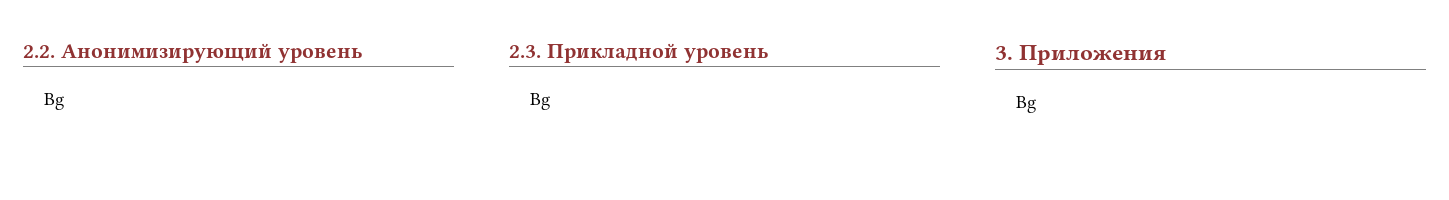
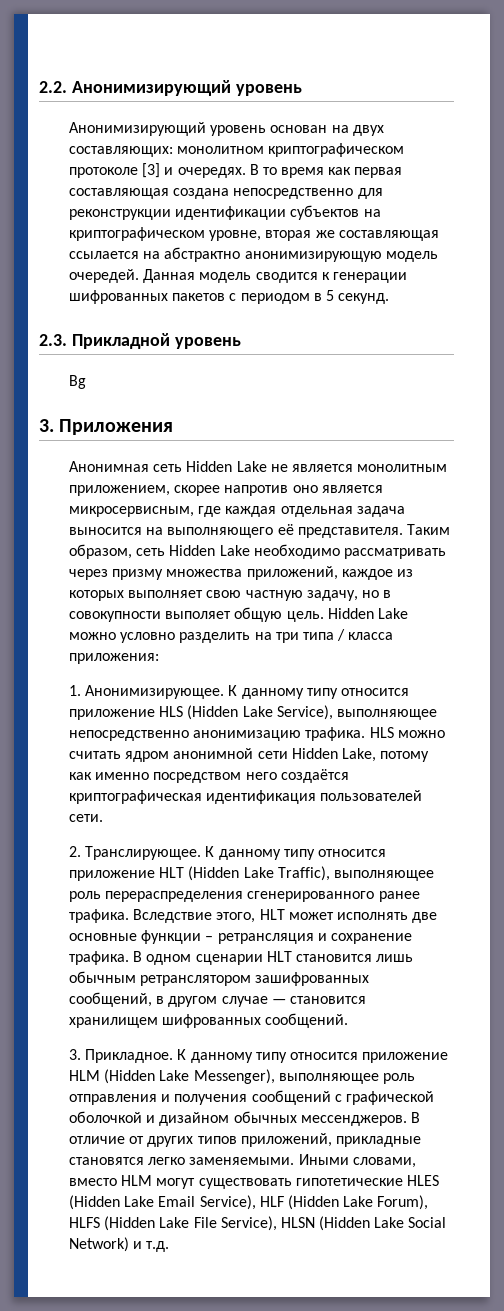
  2.2. Анонимизирующий уровень
- Вg
+ Анонимизирующий уровень основан на двух составляющих: монолитном криптографическом протоколе [3] и очередях. В то время как первая составляющая создана непосредственно для реконструкции идентификации субъектов на криптографическом уровне, вторая же составляющая ссылается на абстрактно анонимизирующую модель очередей. Данная модель сводится к генерации шифрованных пакетов с периодом в 5 секунд.
  3. Приложения
- Вg
+ Анонимная сеть Hidden Lake не является монолитным приложением, скорее напротив оно является микросервисным, где каждая отдельная задача выносится на выполняющего её представителя. Таким образом, сеть Hidden Lake необходимо рассматривать через призму множества приложений, каждое из которых выполняет свою частную задачу, но в совокупности выполяет общую цель. Hidden Lake можно условно разделить на три типа / класса приложения:
+ 1. Анонимизирующее. К данному типу относится приложение HLS (Hidden Lake Service), выполняющее непосредственно анонимизацию трафика. HLS можно считать ядром анонимной сети Hidden Lake, потому как именно посредством него создаётся криптографическая идентификация пользователей сети.
+ 2. Транслирующее. К данному типу относится приложение HLT (Hidden Lake Traffic), выполняющее роль перераспределения сгенерированного ранее трафика. Вследствие этого, HLT может исполнять две основные функции – ретрансляция и сохранение трафика. В одном сценарии HLT становится лишь обычным ретранслятором зашифрованных сообщений, в другом случае — становится хранилищем шифрованных сообщений.
+ 3. Прикладное. К данному типу относится приложение HLM (Hidden Lake Messenger), выполняющее роль отправления и получения сообщений с графической оболочкой и дизайном обычных мессенджеров. В отличие от других типов приложений, прикладные становятся легко заменяемыми. Иными словами, вместо HLM могут существовать гипотетические HLES (Hidden Lake Email Service), HLF (Hidden Lake Forum), HLFS (Hidden Lake File Service), HLSN (Hidden Lake Social Network) и т.д.

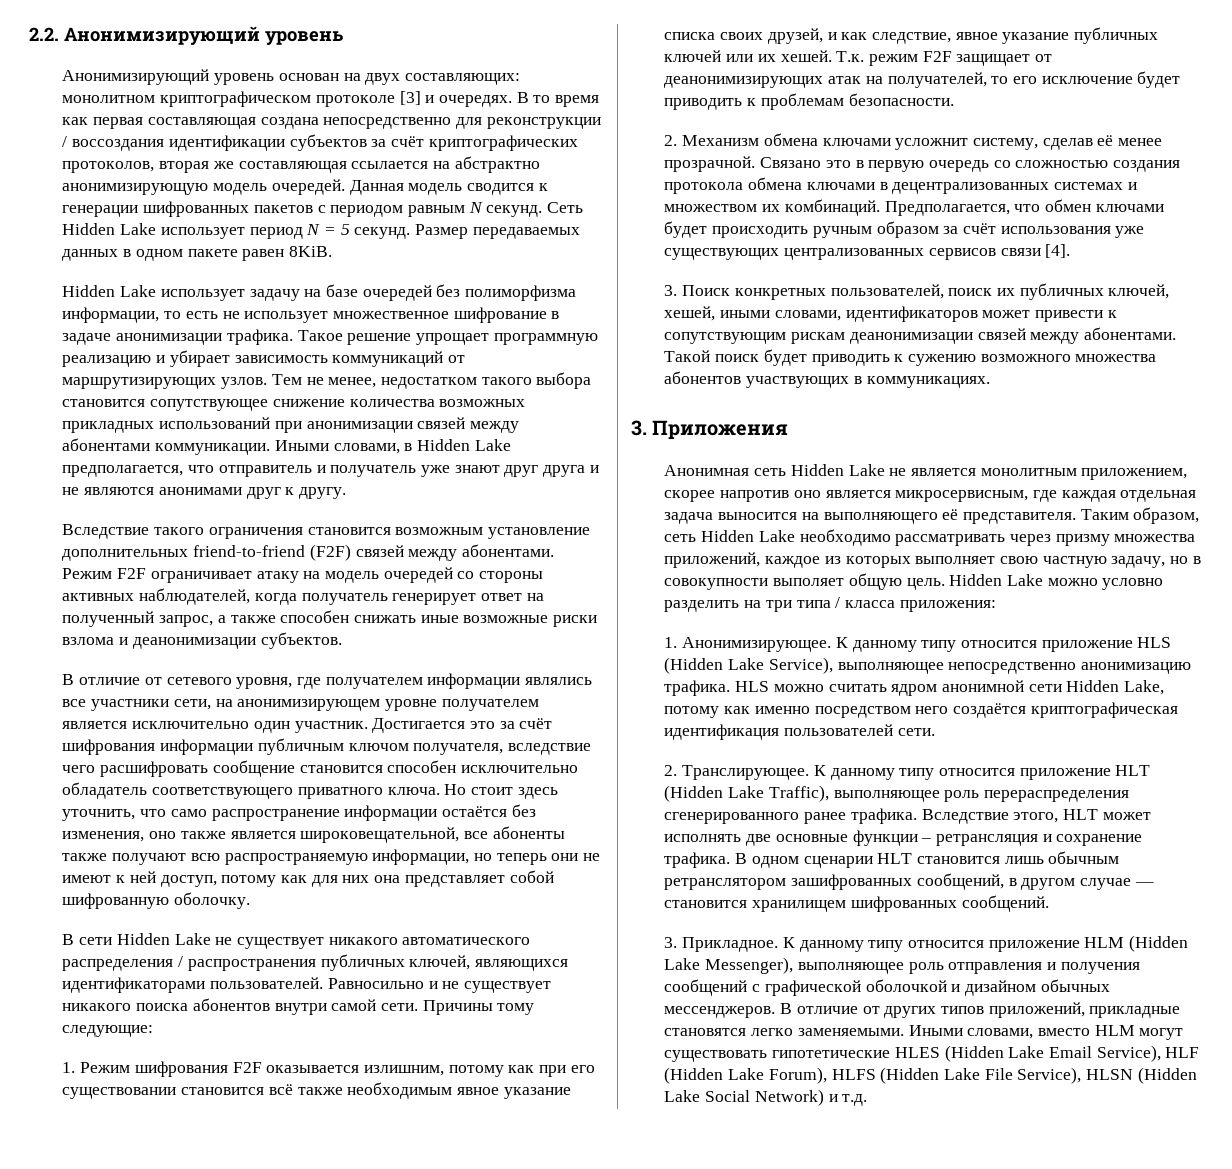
- В то время как первая составляющая создана непосредственно для реконструкции идентификации субъектов на криптографическом уровне, вторая же составляющая ссылается на абстрактно анонимизирующую модель очередей.
+ В то время как первая составляющая создана непосредственно для реконструкции / воссоздания идентификации субъектов за счёт криптографических протоколов, вторая же составляющая ссылается на абстрактно анонимизирующую модель очередей.
- Данная модель сводится к генерации шифрованных пакетов с периодом в 5 секунд.
- 2.3. Прикладной уровень
- Вg
+ Данная модель сводится к генерации шифрованных пакетов с периодом равным N секунд. Сеть Hidden Lake использует период N = 5 секунд. Размер передаваемых данных в одном пакете равен 8KiB.
+ Hidden Lake использует задачу на базе очередей без полиморфизма информации, то есть не использует множественное шифрование в задаче анонимизации трафика. Такое решение упрощает программную реализацию и убирает зависимость коммуникаций от маршрутизирующих узлов. Тем не менее, недостатком такого выбора становится сопутствующее снижение количества возможных прикладных использований при анонимизации связей между абонентами коммуникации. Иными словами, в Hidden Lake предполагается, что отправитель и получатель уже знают друг друга и не являются анонимами друг к другу.
+ Вследствие такого ограничения становится возможным установление дополнительных friend-to-friend (F2F) связей между абонентами. Режим F2F ограничивает атаку на модель очередей со стороны активных наблюдателей, когда получатель генерирует ответ на полученный запрос, а также способен снижать иные возможные риски взлома и деанонимизации субъектов.
+ В отличие от сетевого уровня, где получателем информации являлись все участники сети, на анонимизирующем уровне получателем является исключительно один участник. Достигается это за счёт шифрования информации публичным ключом получателя, вследствие чего расшифровать сообщение становится способен исключительно обладатель соответствующего приватного ключа. Но стоит здесь уточнить, что само распространение информации остаётся без изменения, оно также является широковещательной, все абоненты также получают всю распространяемую информации, но теперь они не имеют к ней доступ, потому как для них она представляет собой шифрованную оболочку.
+ В сети Hidden Lake не существует никакого автоматического распределения / распространения публичных ключей, являющихся идентификаторами пользователей. Равносильно и не существует никакого поиска абонентов внутри самой сети. Причины тому следующие:
+ 1. Режим шифрования F2F оказывается излишним, потому как при его существовании становится всё также необходимым явное указание списка своих друзей, и как следствие, явное указание публичных ключей или их хешей. Т.к. режим F2F защищает от деанонимизирующих атак на получателей, то его исключение будет приводить к проблемам безопасности.
+ 2. Механизм обмена ключами усложнит систему, сделав её менее прозрачной. Связано это в первую очередь со сложностью создания протокола обмена ключами в децентрализованных системах и множеством их комбинаций. Предполагается, что обмен ключами будет происходить ручным образом за счёт использования уже существующих централизованных сервисов связи [4].
+ 3. Поиск конкретных пользователей, поиск их публичных ключей, хешей, иными словами, идентификаторов может привести к сопутствующим рискам деанонимизации связей между абонентами. Такой поиск будет приводить к сужению возможного множества абонентов участвующих в коммуникациях.

